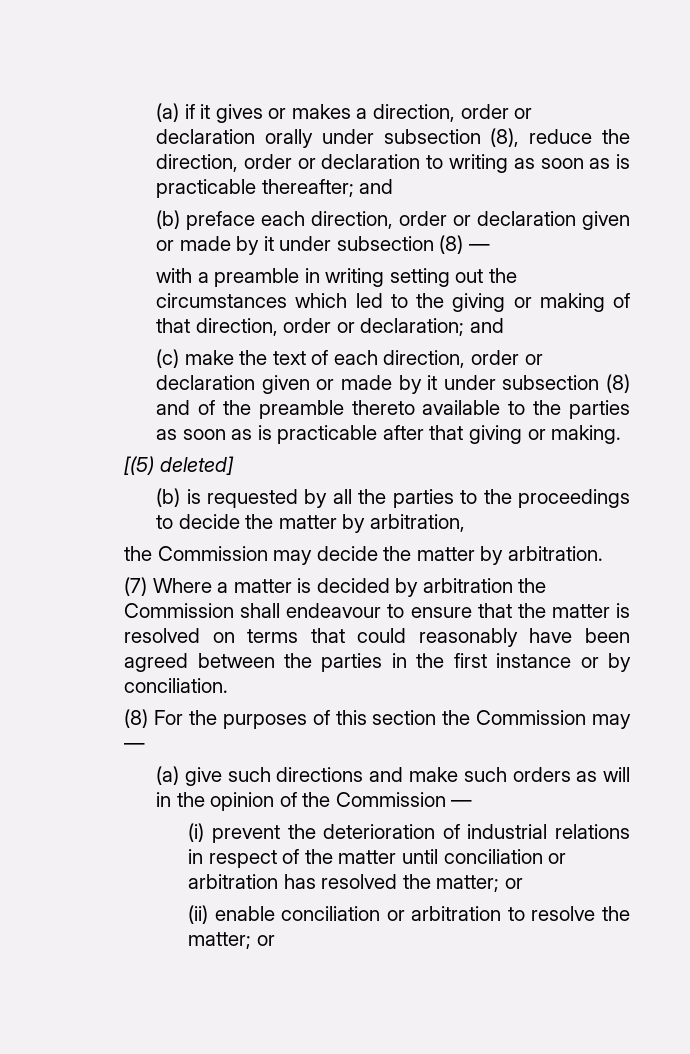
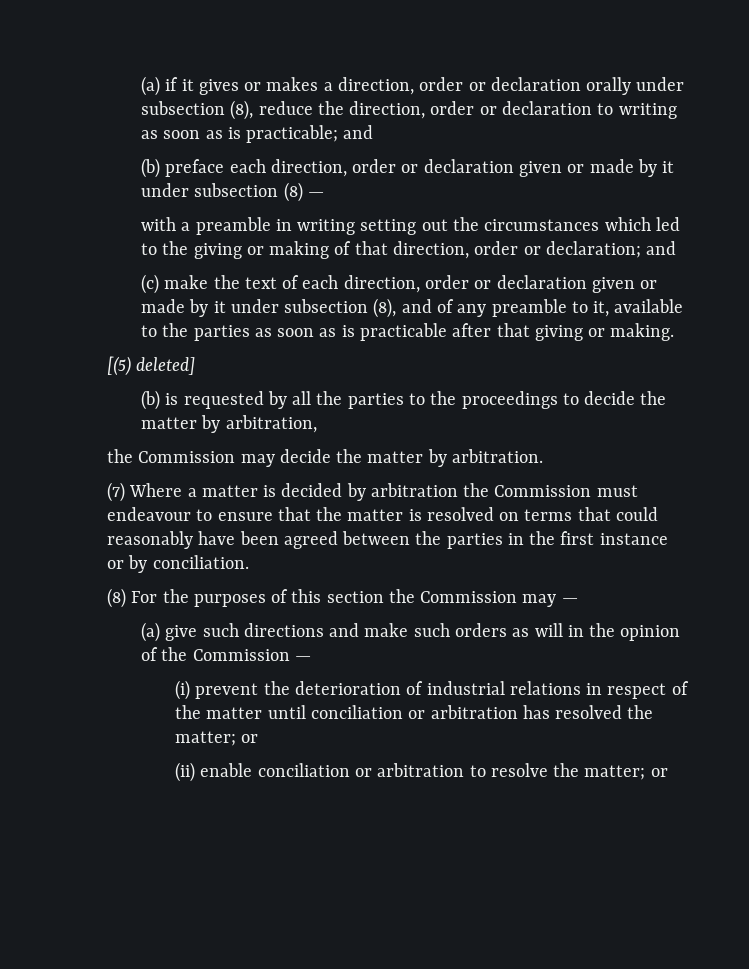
- (a) if it gives or makes a direction, order or declaration orally under subsection (8), reduce the direction, order or declaration to writing as soon as is practicable thereafter; and
+ (a) if it gives or makes a direction, order or declaration orally under subsection (8), reduce the direction, order or declaration to writing as soon as is practicable; and
- (c) make the text of each direction, order or declaration given or made by it under subsection (8) and of the preamble thereto available to the parties as soon as is practicable after that giving or making.
+ (c) make the text of each direction, order or declaration given or made by it under subsection (8), and of any preamble to it, available to the parties as soon as is practicable after that giving or making.
- (7) Where a matter is decided by arbitration the Commission shall endeavour to ensure that the matter is resolved on terms that could reasonably have been agreed between the parties in the first instance or by conciliation.
+ (7) Where a matter is decided by arbitration the Commission must endeavour to ensure that the matter is resolved on terms that could reasonably have been agreed between the parties in the first instance or by conciliation.

